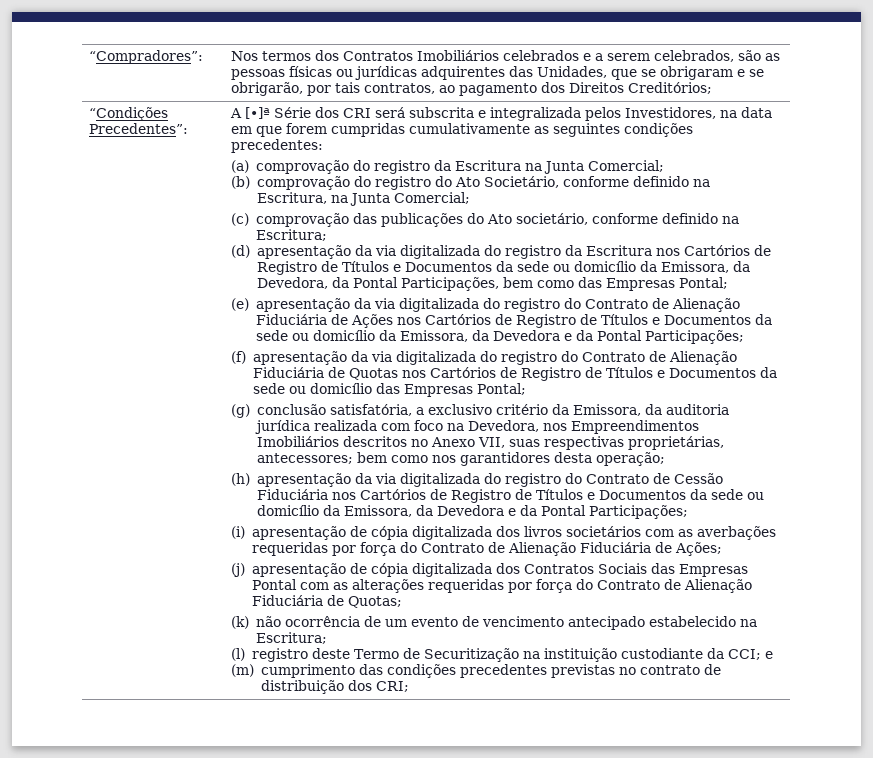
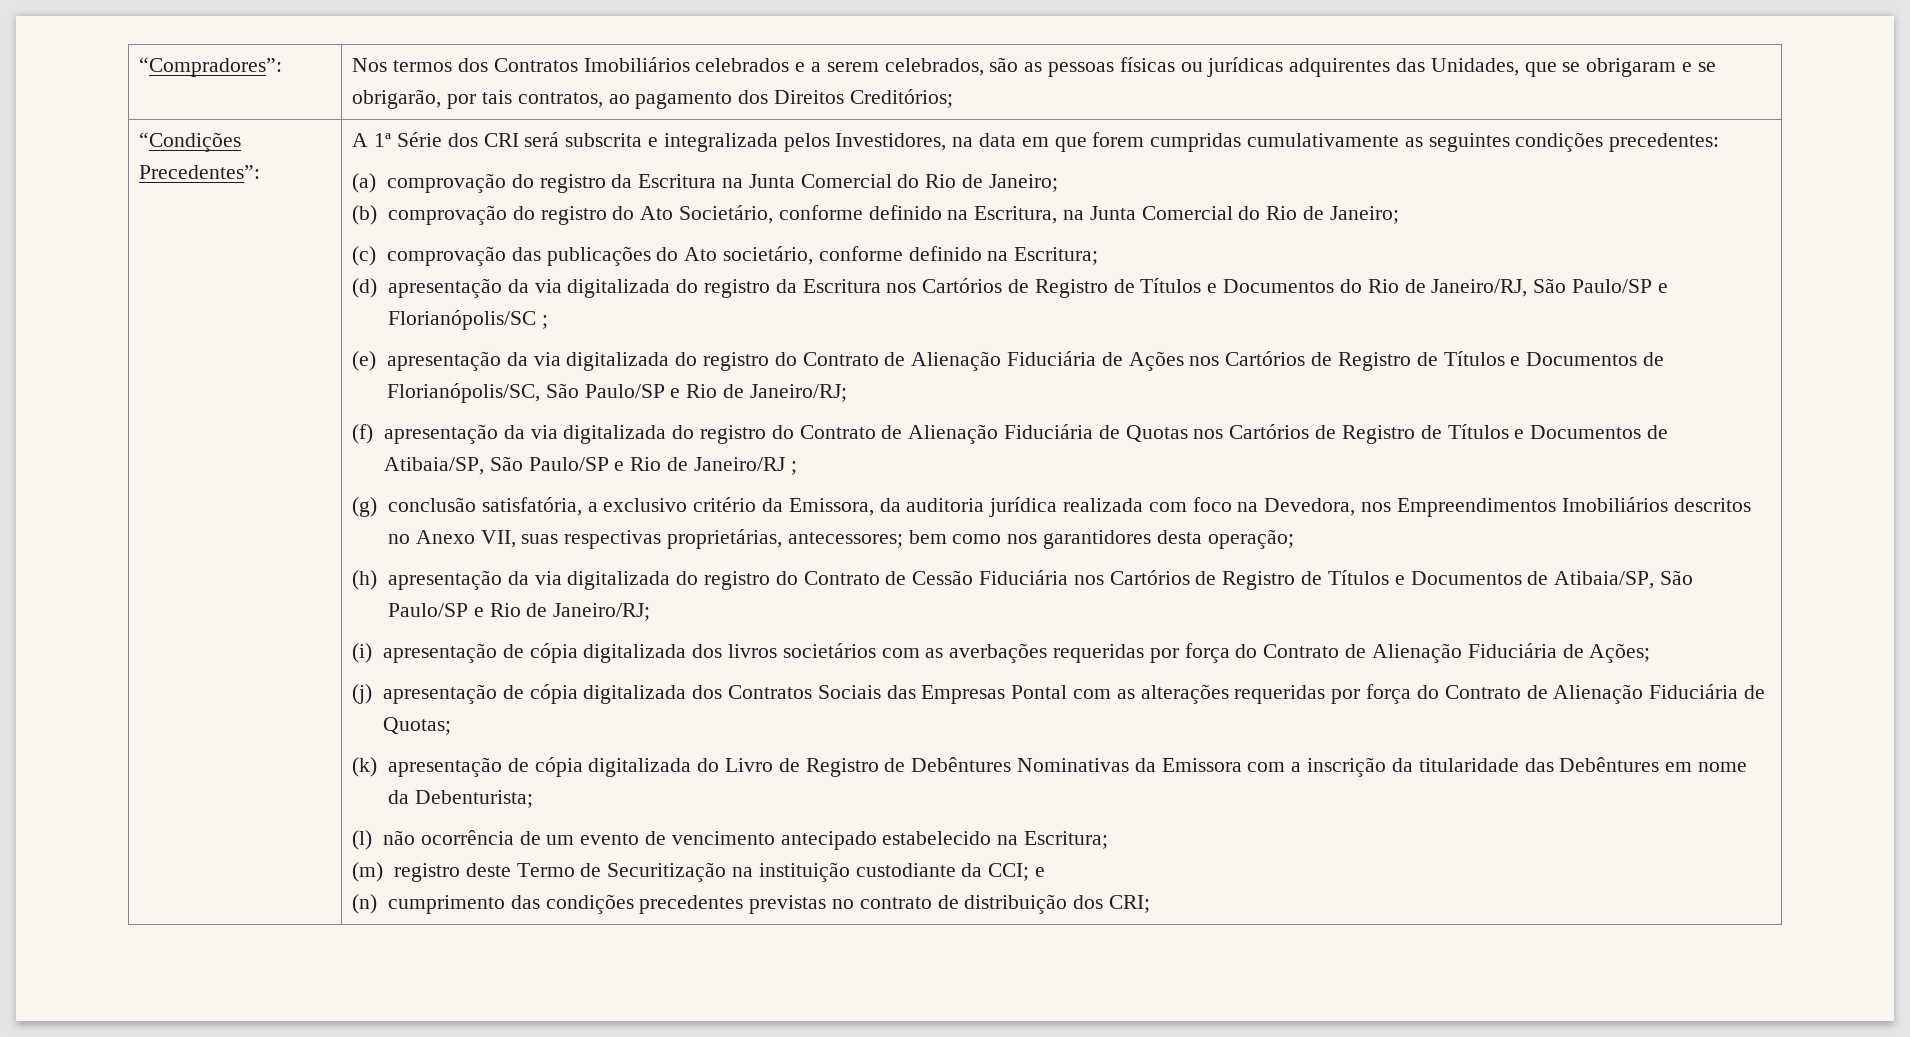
- A [•]ª Série dos CRI será subscrita e integralizada pelos Investidores, na data em que forem cumpridas cumulativamente as seguintes condições precedentes:
+ A 1ª Série dos CRI será subscrita e integralizada pelos Investidores, na data em que forem cumpridas cumulativamente as seguintes condições precedentes:
- (a) comprovação do registro da Escritura na Junta Comercial;
+ (a) comprovação do registro da Escritura na Junta Comercial do Rio de Janeiro;
- (b) comprovação do registro do Ato Societário, conforme definido na Escritura, na Junta Comercial;
+ (b) comprovação do registro do Ato Societário, conforme definido na Escritura, na Junta Comercial do Rio de Janeiro;
- (d) apresentação da via digitalizada do registro da Escritura nos Cartórios de Registro de Títulos e Documentos da sede ou domicílio da Emissora, da Devedora, da Pontal Participações, bem como das Empresas Pontal;
+ (d) apresentação da via digitalizada do registro da Escritura nos Cartórios de Registro de Títulos e Documentos do Rio de Janeiro/RJ, São Paulo/SP e Florianópolis/SC ;
- (e) apresentação da via digitalizada do registro do Contrato de Alienação Fiduciária de Ações nos Cartórios de Registro de Títulos e Documentos da sede ou domicílio da Emissora, da Devedora e da Pontal Participações;
+ (e) apresentação da via digitalizada do registro do Contrato de Alienação Fiduciária de Ações nos Cartórios de Registro de Títulos e Documentos de Florianópolis/SC, São Paulo/SP e Rio de Janeiro/RJ;
- (f) apresentação da via digitalizada do registro do Contrato de Alienação Fiduciária de Quotas nos Cartórios de Registro de Títulos e Documentos da sede ou domicílio das Empresas Pontal;
+ (f) apresentação da via digitalizada do registro do Contrato de Alienação Fiduciária de Quotas nos Cartórios de Registro de Títulos e Documentos de Atibaia/SP, São Paulo/SP e Rio de Janeiro/RJ ;
- (h) apresentação da via digitalizada do registro do Contrato de Cessão Fiduciária nos Cartórios de Registro de Títulos e Documentos da sede ou domicílio da Emissora, da Devedora e da Pontal Participações;
+ (h) apresentação da via digitalizada do registro do Contrato de Cessão Fiduciária nos Cartórios de Registro de Títulos e Documentos de Atibaia/SP, São Paulo/SP e Rio de Janeiro/RJ;
- (k) não ocorrência de um evento de vencimento antecipado estabelecido na Escritura;
+ (k) apresentação de cópia digitalizada do Livro de Registro de Debêntures Nominativas da Emissora com a inscrição da titularidade das Debêntures em nome da Debenturista;
+ (l) não ocorrência de um evento de vencimento antecipado estabelecido na Escritura;
- (l) registro deste Termo de Securitização na instituição custodiante da CCI; e
+ (m) registro deste Termo de Securitização na instituição custodiante da CCI; e
- (m) cumprimento das condições precedentes previstas no contrato de distribuição dos CRI;
+ (n) cumprimento das condições precedentes previstas no contrato de distribuição dos CRI;

